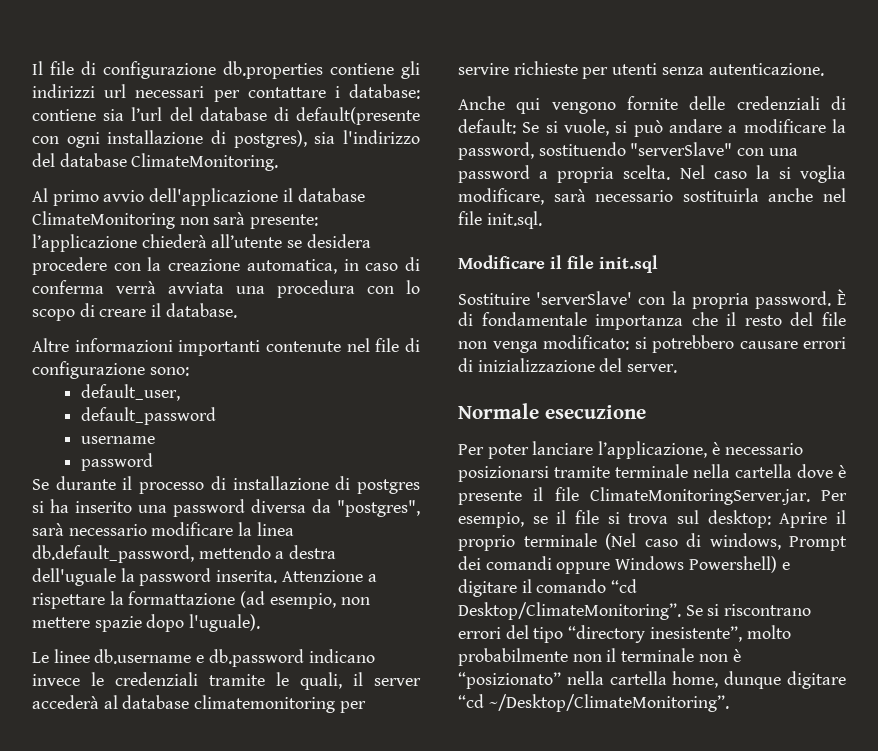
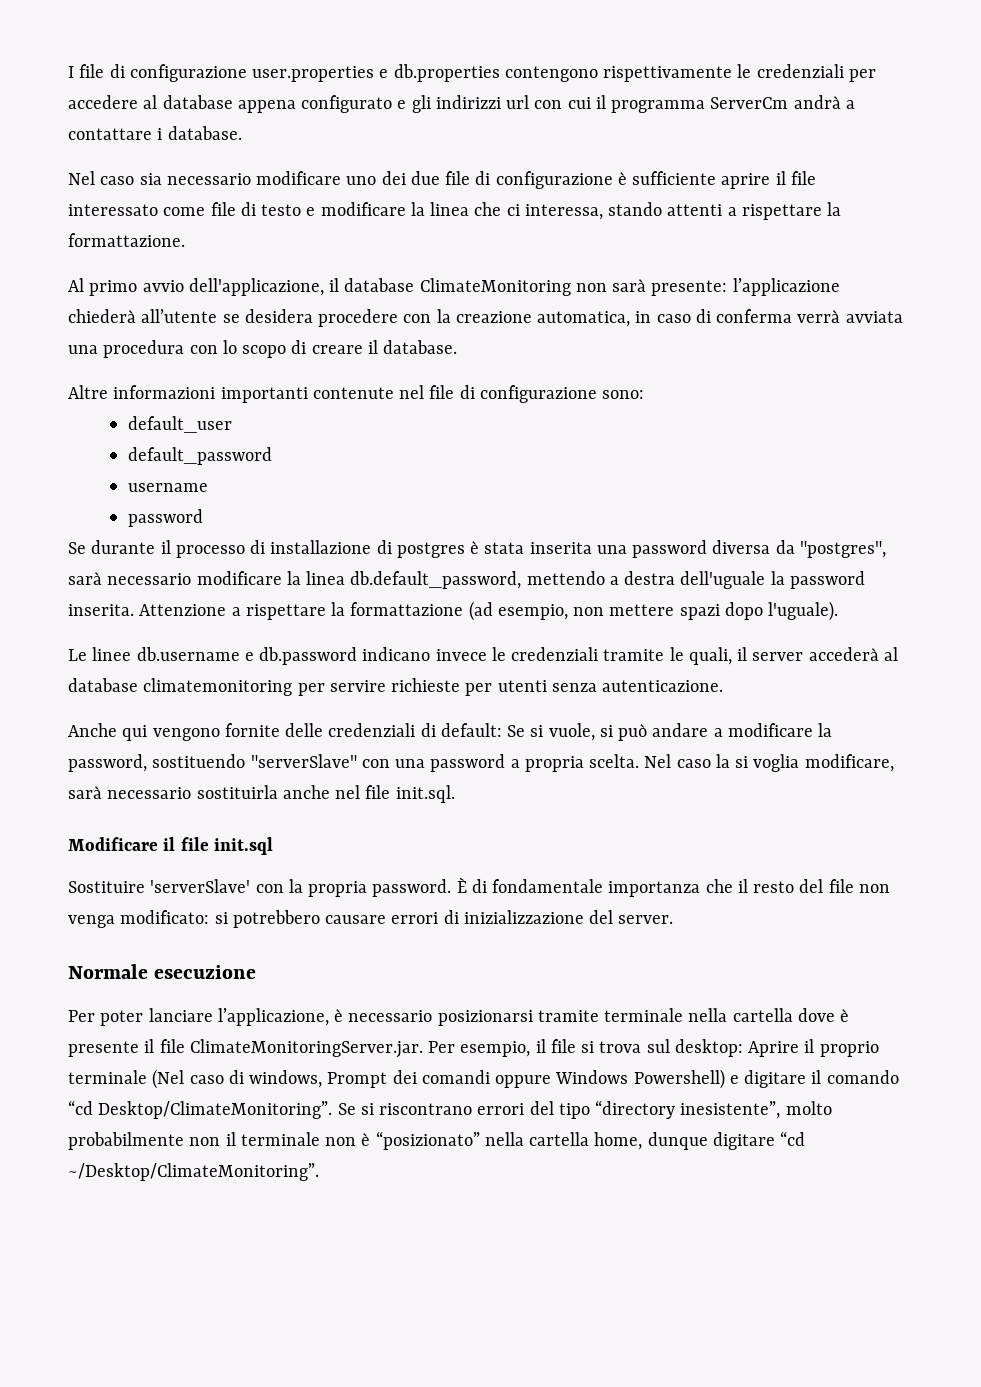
- Il file di configurazione db.properties contiene gli indirizzi url necessari per contattare i database: contiene sia l’url del database di default(presente con ogni installazione di postgres), sia l'indirizzo del database ClimateMonitoring.
+ I file di configurazione user.properties e db.properties contengono rispettivamente le credenziali per accedere al database appena configurato e gli indirizzi url con cui il programma ServerCm andrà a contattare i database.
+ Nel caso sia necessario modificare uno dei due file di configurazione è sufficiente aprire il file interessato come file di testo e modificare la linea che ci interessa, stando attenti a rispettare la formattazione.
- Al primo avvio dell'applicazione il database ClimateMonitoring non sarà presente: l’applicazione chiederà all’utente se desidera procedere con la creazione automatica, in caso di conferma verrà avviata una procedura con lo scopo di creare il database.
+ Al primo avvio dell'applicazione, il database ClimateMonitoring non sarà presente: l’applicazione chiederà all’utente se desidera procedere con la creazione automatica, in caso di conferma verrà avviata una procedura con lo scopo di creare il database.
- default_user,
+ default_user
- Se durante il processo di installazione di postgres si ha inserito una password diversa da "postgres", sarà necessario modificare la linea db.default_password, mettendo a destra dell'uguale la password inserita.
+ Se durante il processo di installazione di postgres è stata inserita una password diversa da "postgres", sarà necessario modificare la linea db.default_password, mettendo a destra dell'uguale la password inserita.
- Attenzione a rispettare la formattazione (ad esempio, non mettere spazie dopo l'uguale).
+ Attenzione a rispettare la formattazione (ad esempio, non mettere spazi dopo l'uguale).
- Per poter lanciare l’applicazione, è necessario posizionarsi tramite terminale nella cartella dove è presente il file ClimateMonitoringServer.jar. Per esempio, se il file si trova sul desktop: Aprire il proprio terminale (Nel caso di windows, Prompt dei comandi oppure Windows Powershell) e digitare il comando “cd Desktop/ClimateMonitoring”.
+ Per poter lanciare l’applicazione, è necessario posizionarsi tramite terminale nella cartella dove è presente il file ClimateMonitoringServer.jar. Per esempio, il file si trova sul desktop: Aprire il proprio terminale (Nel caso di windows, Prompt dei comandi oppure Windows Powershell) e digitare il comando “cd Desktop/ClimateMonitoring”.

